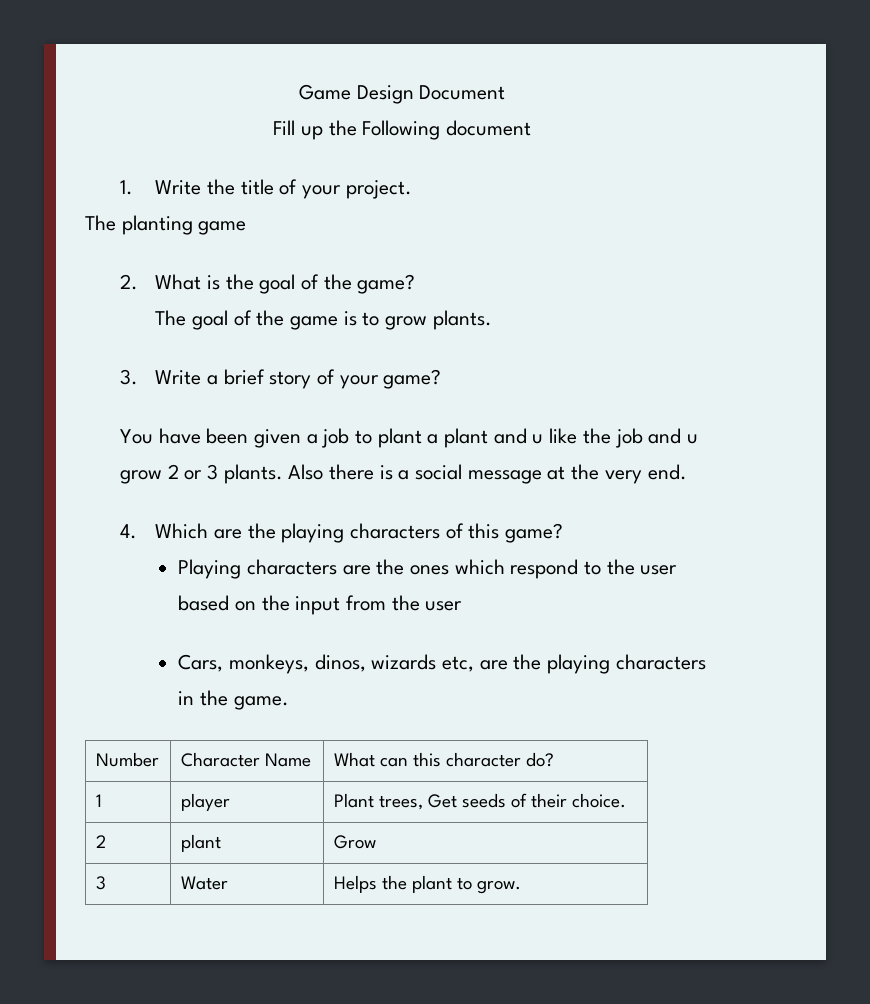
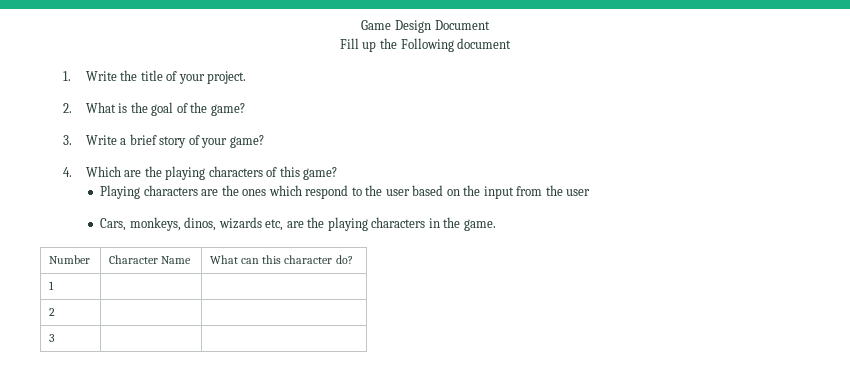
- The planting game
- The goal of the game is to grow plants.
- You have been given a job to plant a plant and u like the job and u grow 2 or 3 plants. Also there is a social message at the very end.
- 1 | player | Plant trees, Get seeds of their choice.
+ 1 | |
- 2 | plant | Grow
+ 2 | |
- 3 | Water | Helps the plant to grow.
+ 3 | |

